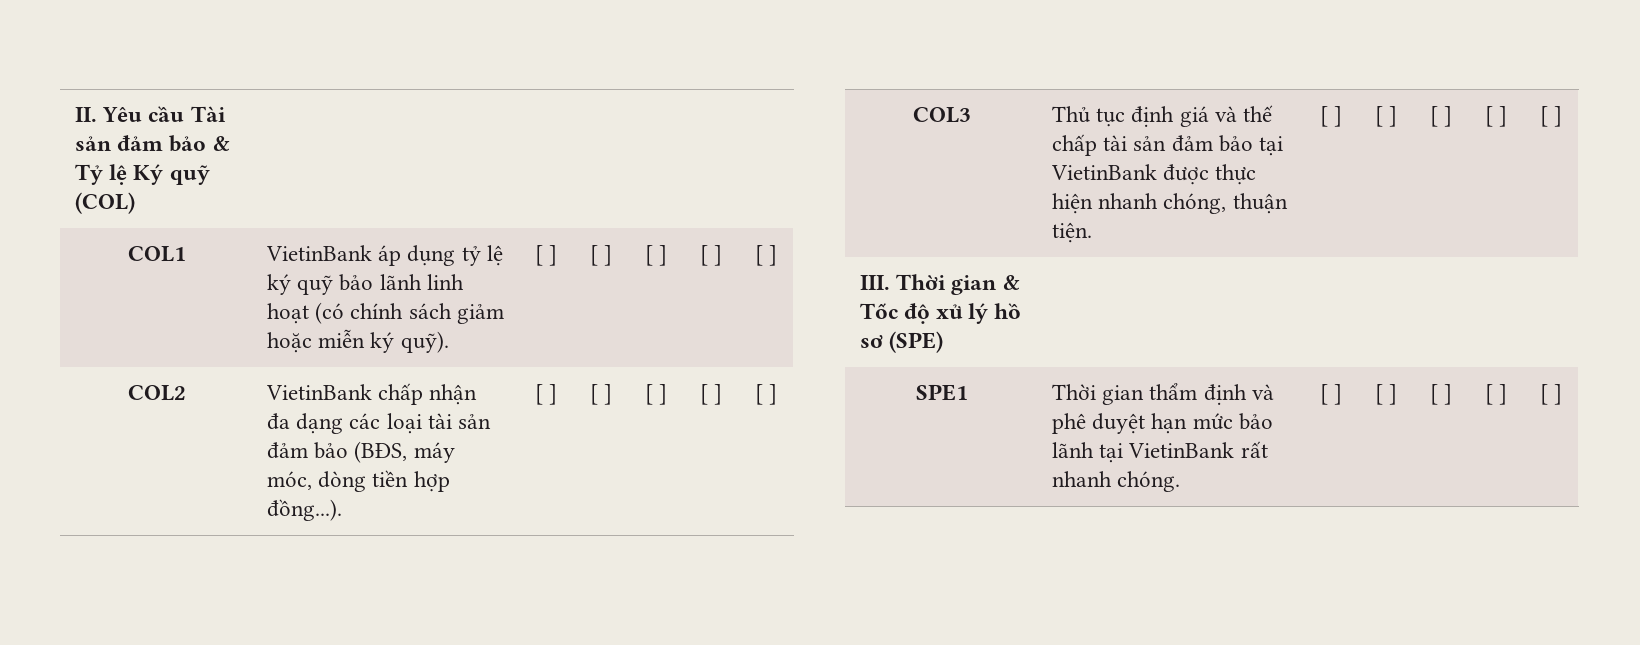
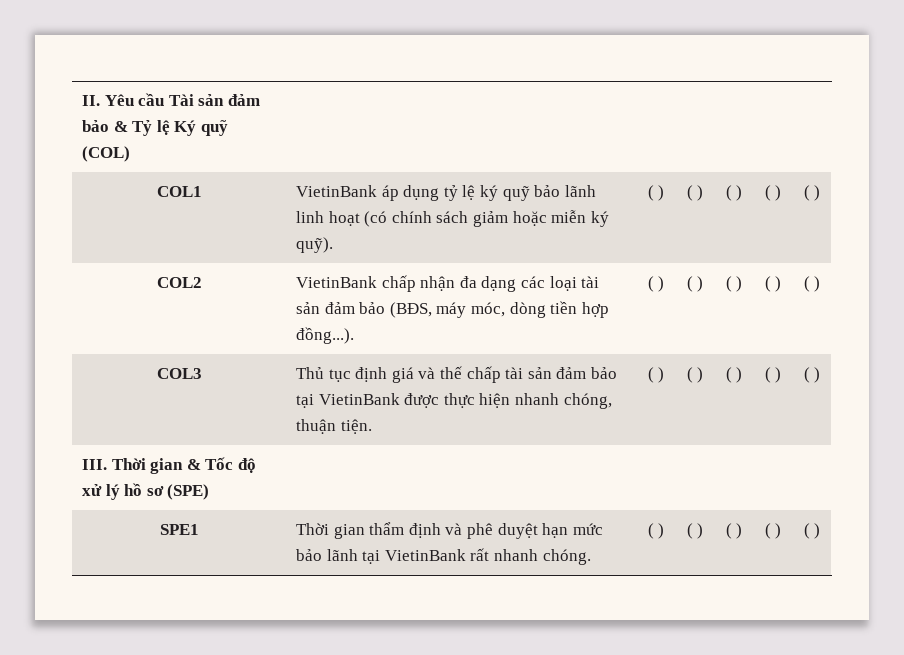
- COL1 | VietinBank áp dụng tỷ lệ ký quỹ bảo lãnh linh hoạt (có chính sách giảm hoặc miễn ký quỹ). | [ ] | [ ] | [ ] | [ ] | [ ]
+ COL1 | VietinBank áp dụng tỷ lệ ký quỹ bảo lãnh linh hoạt (có chính sách giảm hoặc miễn ký quỹ). | ( ) | ( ) | ( ) | ( ) | ( )
- COL2 | VietinBank chấp nhận đa dạng các loại tài sản đảm bảo (BĐS, máy móc, dòng tiền hợp đồng...). | [ ] | [ ] | [ ] | [ ] | [ ]
+ COL2 | VietinBank chấp nhận đa dạng các loại tài sản đảm bảo (BĐS, máy móc, dòng tiền hợp đồng...). | ( ) | ( ) | ( ) | ( ) | ( )
- COL3 | Thủ tục định giá và thế chấp tài sản đảm bảo tại VietinBank được thực hiện nhanh chóng, thuận tiện. | [ ] | [ ] | [ ] | [ ] | [ ]
+ COL3 | Thủ tục định giá và thế chấp tài sản đảm bảo tại VietinBank được thực hiện nhanh chóng, thuận tiện. | ( ) | ( ) | ( ) | ( ) | ( )
- SPE1 | Thời gian thẩm định và phê duyệt hạn mức bảo lãnh tại VietinBank rất nhanh chóng. | [ ] | [ ] | [ ] | [ ] | [ ]
+ SPE1 | Thời gian thẩm định và phê duyệt hạn mức bảo lãnh tại VietinBank rất nhanh chóng. | ( ) | ( ) | ( ) | ( ) | ( )

